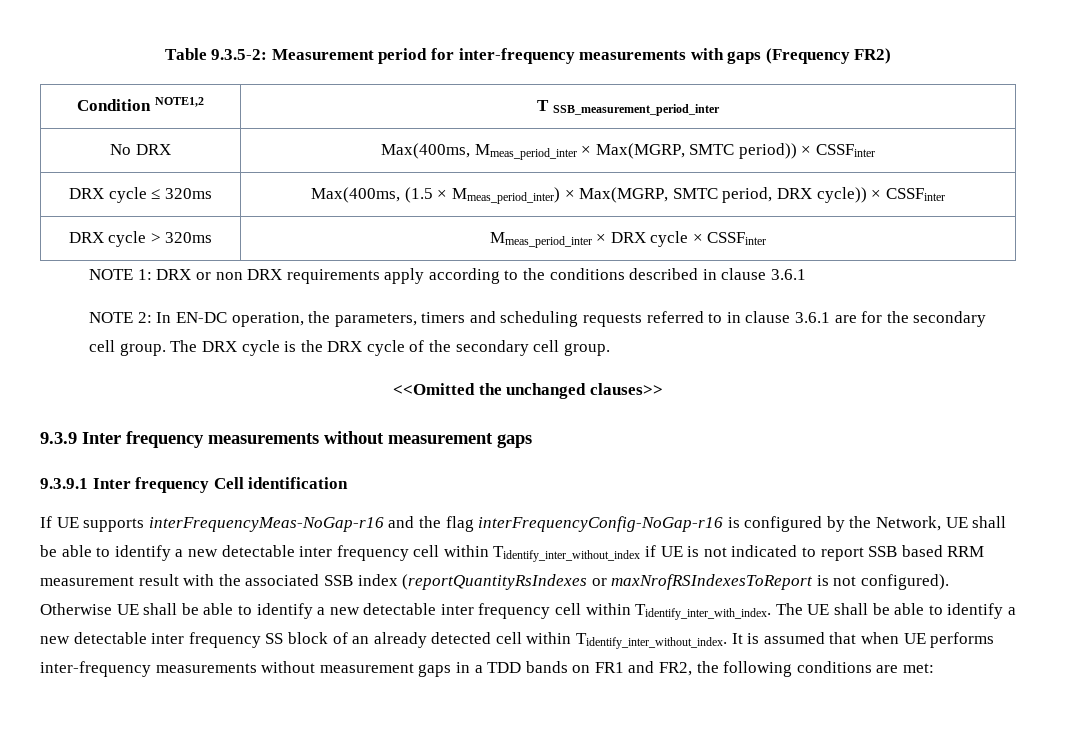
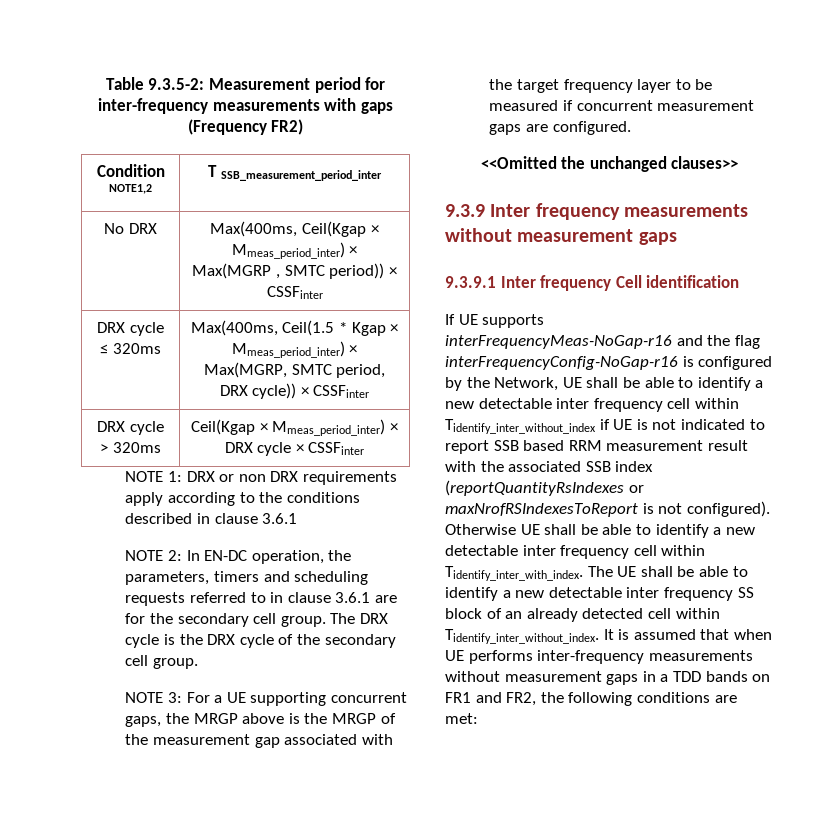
- No DRX | Max(400ms, Mmeas_period_inter × Max(MGRP, SMTC period)) × CSSFinter
+ No DRX | Max(400ms, Ceil(Kgap × Mmeas_period_inter) × Max(MGRP , SMTC period)) × CSSFinter
- DRX cycle ≤ 320ms | Max(400ms, (1.5 × Mmeas_period_inter) × Max(MGRP, SMTC period, DRX cycle)) × CSSFinter
+ DRX cycle ≤ 320ms | Max(400ms, Ceil(1.5 * Kgap × Mmeas_period_inter) × Max(MGRP, SMTC period, DRX cycle)) × CSSFinter
- DRX cycle > 320ms | Mmeas_period_inter × DRX cycle × CSSFinter
+ DRX cycle > 320ms | Ceil(Kgap × Mmeas_period_inter) × DRX cycle × CSSFinter
+ NOTE 3: For a UE supporting concurrent gaps, the MRGP above is the MRGP of the measurement gap associated with the target frequency layer to be measured if concurrent measurement gaps are configured.

